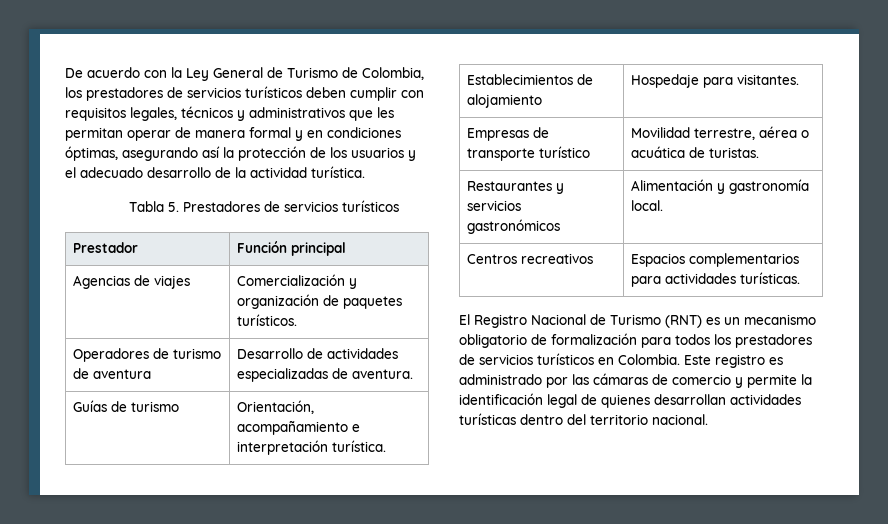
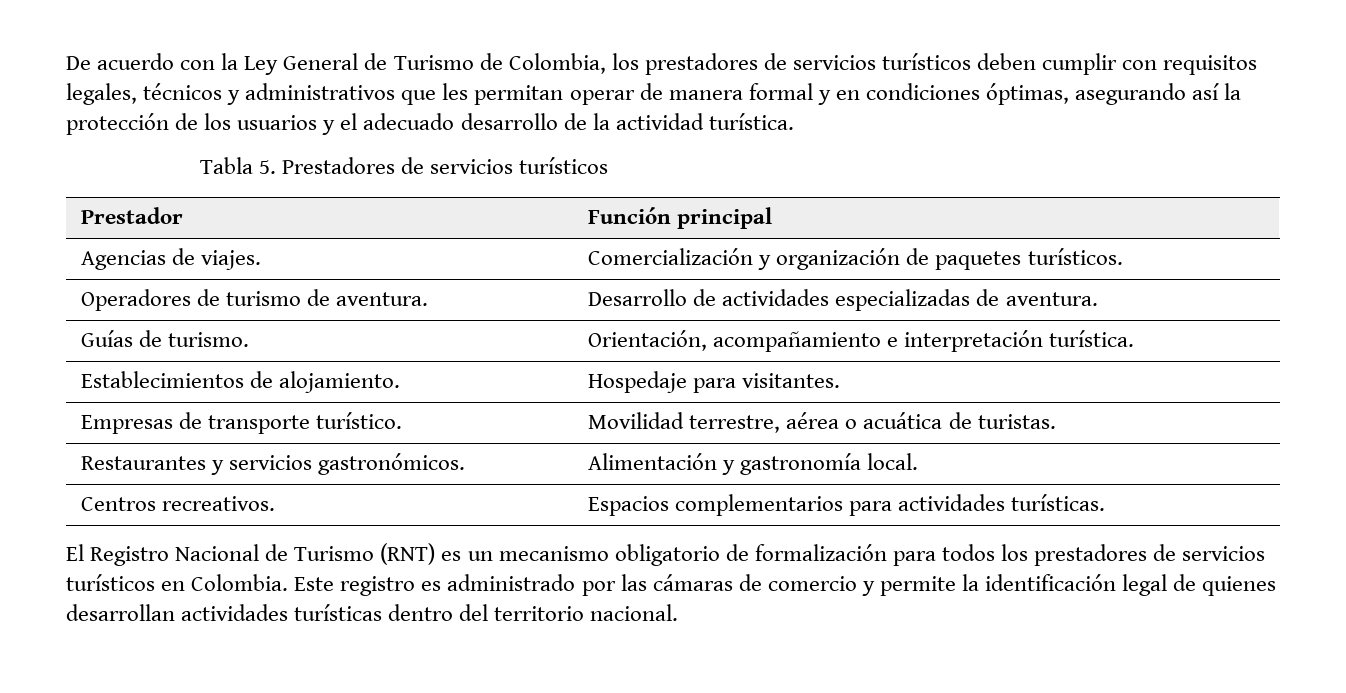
- Agencias de viajes | Comercialización y organización de paquetes turísticos.
+ Agencias de viajes. | Comercialización y organización de paquetes turísticos.
- Operadores de turismo de aventura | Desarrollo de actividades especializadas de aventura.
+ Operadores de turismo de aventura. | Desarrollo de actividades especializadas de aventura.
- Guías de turismo | Orientación, acompañamiento e interpretación turística.
+ Guías de turismo. | Orientación, acompañamiento e interpretación turística.
- Establecimientos de alojamiento | Hospedaje para visitantes.
+ Establecimientos de alojamiento. | Hospedaje para visitantes.
- Empresas de transporte turístico | Movilidad terrestre, aérea o acuática de turistas.
+ Empresas de transporte turístico. | Movilidad terrestre, aérea o acuática de turistas.
- Restaurantes y servicios gastronómicos | Alimentación y gastronomía local.
+ Restaurantes y servicios gastronómicos. | Alimentación y gastronomía local.
- Centros recreativos | Espacios complementarios para actividades turísticas.
+ Centros recreativos. | Espacios complementarios para actividades turísticas.

